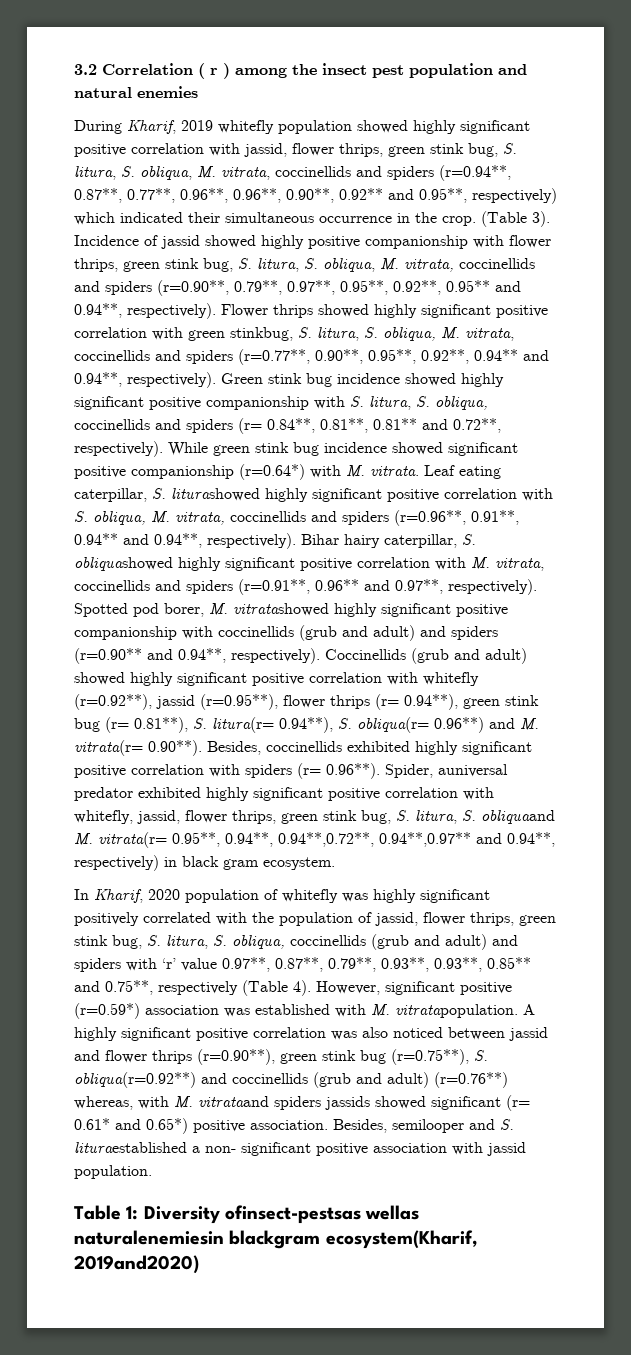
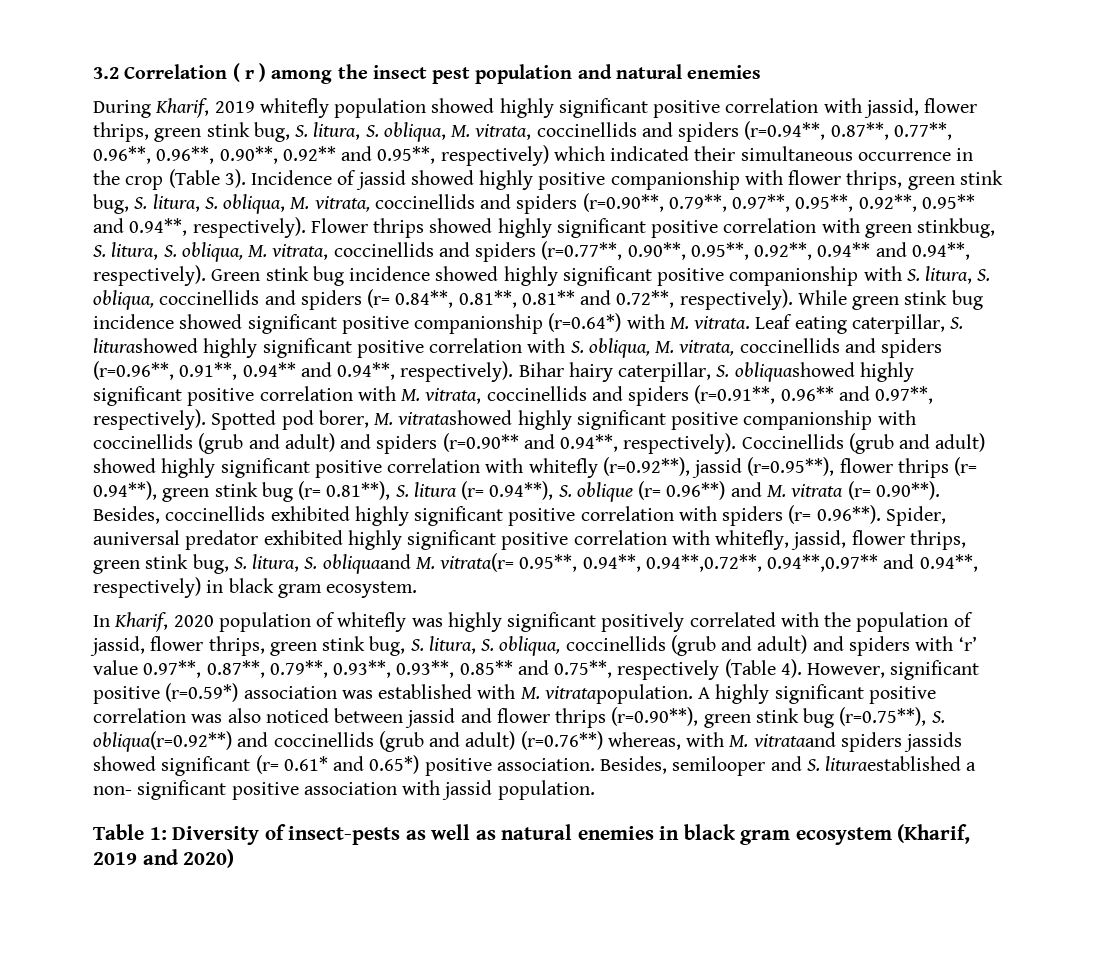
- During Kharif, 2019 whitefly population showed highly significant positive correlation with jassid, flower thrips, green stink bug, S. litura, S. obliqua, M. vitrata, coccinellids and spiders (r=0.94**, 0.87**, 0.77**, 0.96**, 0.96**, 0.90**, 0.92** and 0.95**, respectively) which indicated their simultaneous occurrence in the crop. (Table 3).
+ During Kharif, 2019 whitefly population showed highly significant positive correlation with jassid, flower thrips, green stink bug, S. litura, S. obliqua, M. vitrata, coccinellids and spiders (r=0.94**, 0.87**, 0.77**, 0.96**, 0.96**, 0.90**, 0.92** and 0.95**, respectively) which indicated their simultaneous occurrence in the crop (Table 3).
- Coccinellids (grub and adult) showed highly significant positive correlation with whitefly (r=0.92**), jassid (r=0.95**), flower thrips (r= 0.94**), green stink bug (r= 0.81**), S. litura(r= 0.94**), S. obliqua(r= 0.96**) and M. vitrata(r= 0.90**). Besides, coccinellids exhibited highly significant positive correlation with spiders (r= 0.96**). Spider, auniversal predator exhibited highly significant positive correlation with whitefly, jassid, flower thrips, green stink bug, S. litura, S. obliquaand M. vitrata(r= 0.95**, 0.94**, 0.94**,0.72**, 0.94**,0.97** and 0.94**, respectively) in black gram ecosystem.
+ Coccinellids (grub and adult) showed highly significant positive correlation with whitefly (r=0.92**), jassid (r=0.95**), flower thrips (r= 0.94**), green stink bug (r= 0.81**), S. litura (r= 0.94**), S. oblique (r= 0.96**) and M. vitrata (r= 0.90**). Besides, coccinellids exhibited highly significant positive correlation with spiders (r= 0.96**). Spider, auniversal predator exhibited highly significant positive correlation with whitefly, jassid, flower thrips, green stink bug, S. litura, S. obliquaand M. vitrata(r= 0.95**, 0.94**, 0.94**,0.72**, 0.94**,0.97** and 0.94**, respectively) in black gram ecosystem.
- Table 1: Diversity ofinsect-pestsas wellas naturalenemiesin blackgram ecosystem(Kharif, 2019and2020)
+ Table 1: Diversity of insect-pests as well as natural enemies in black gram ecosystem (Kharif, 2019 and 2020)

